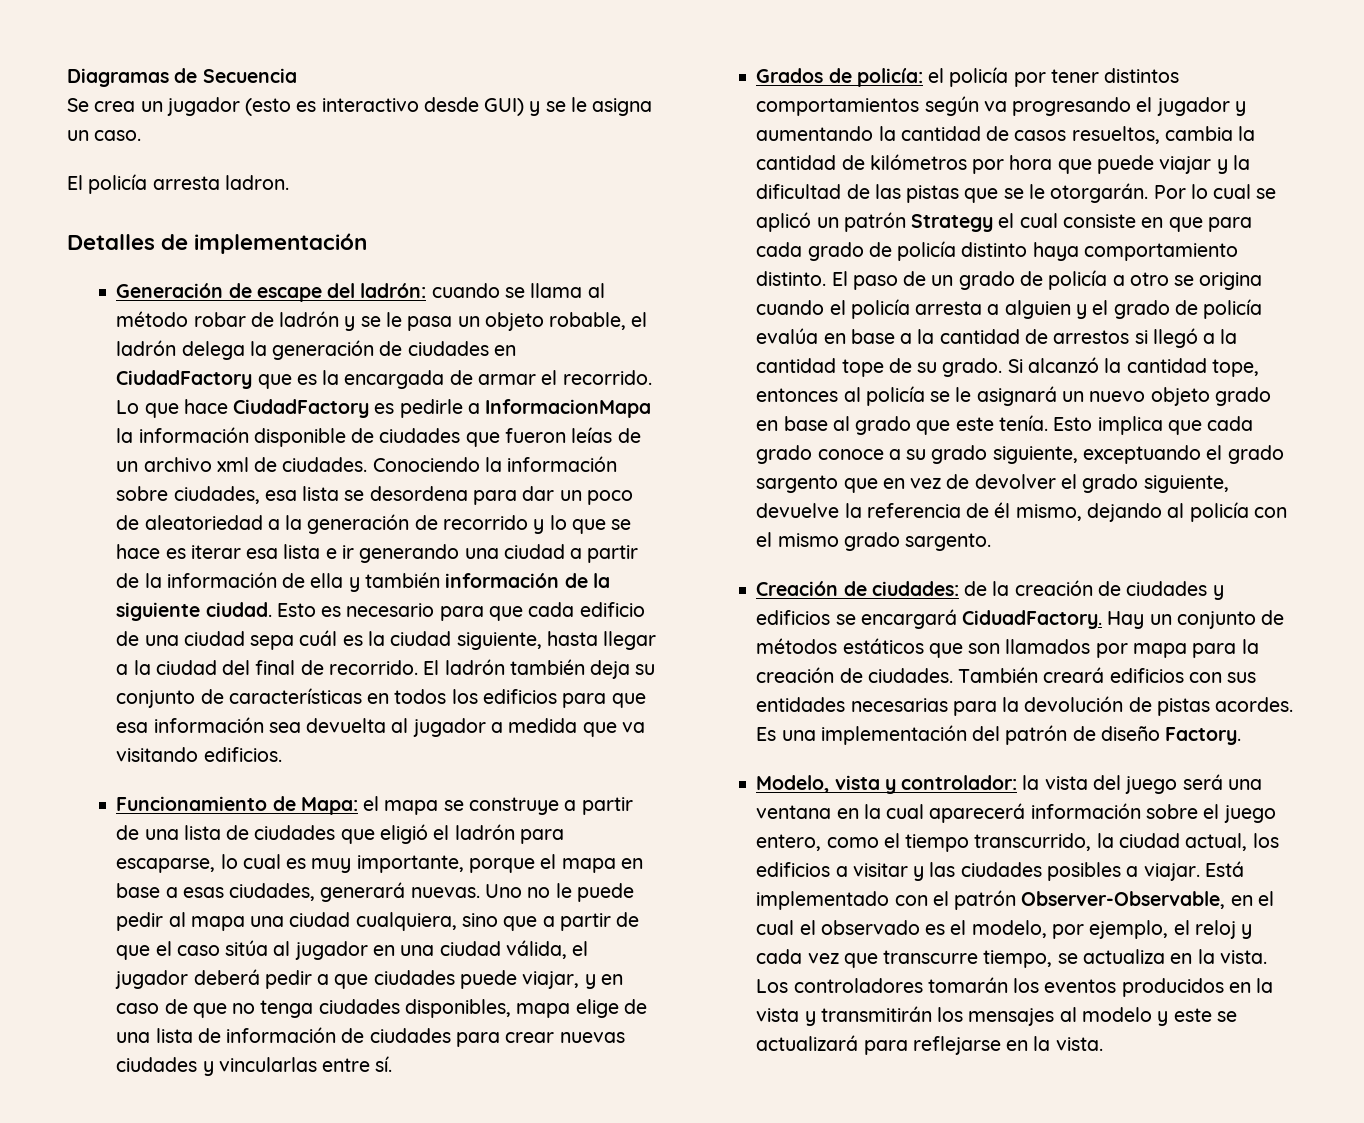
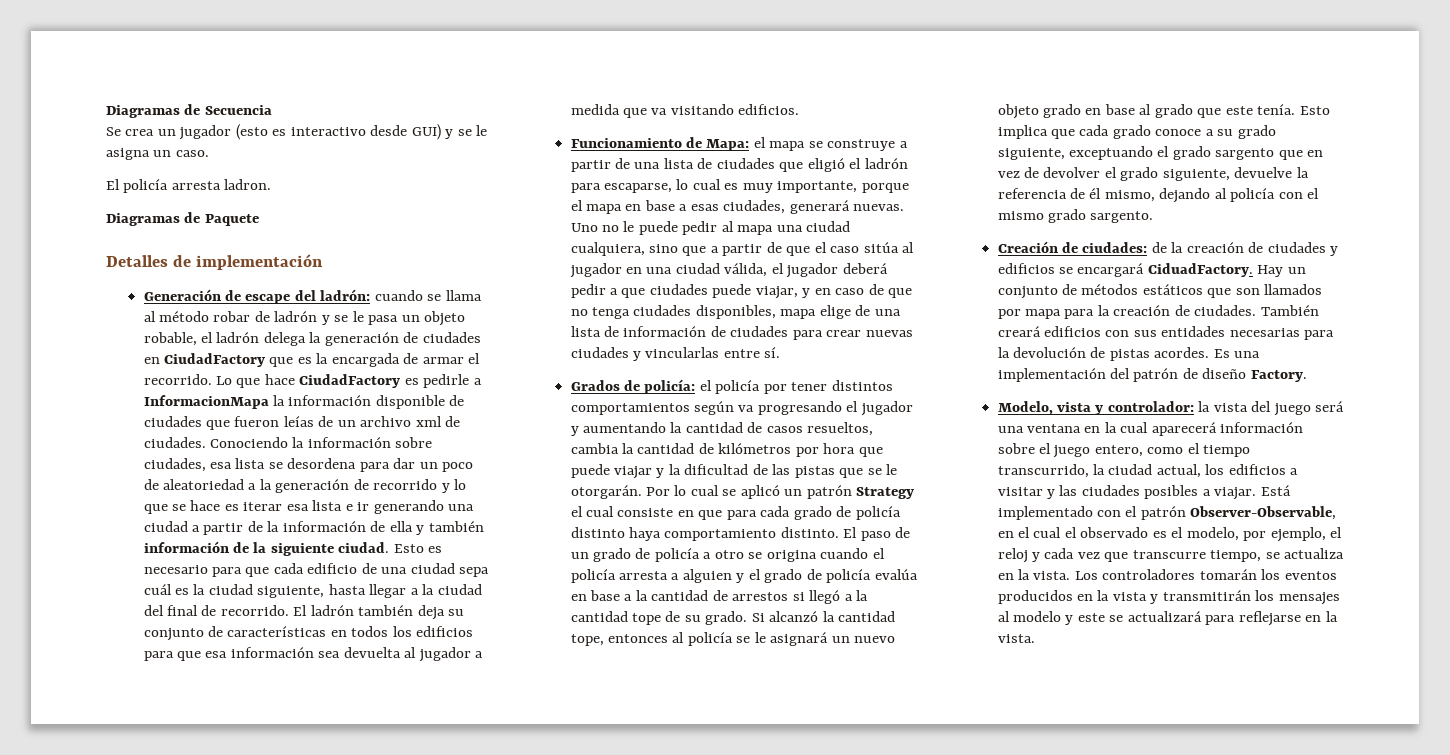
+ Diagramas de Paquete

